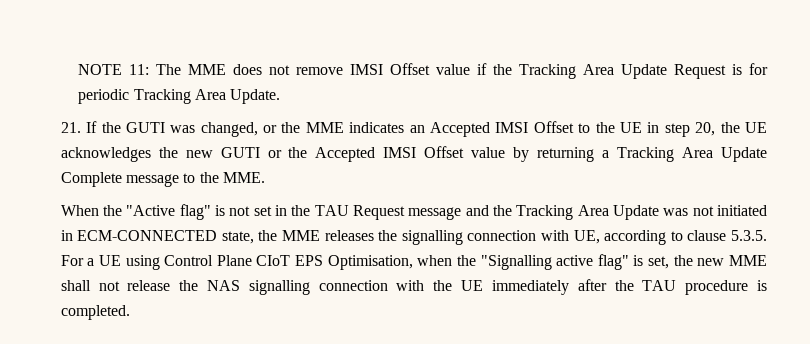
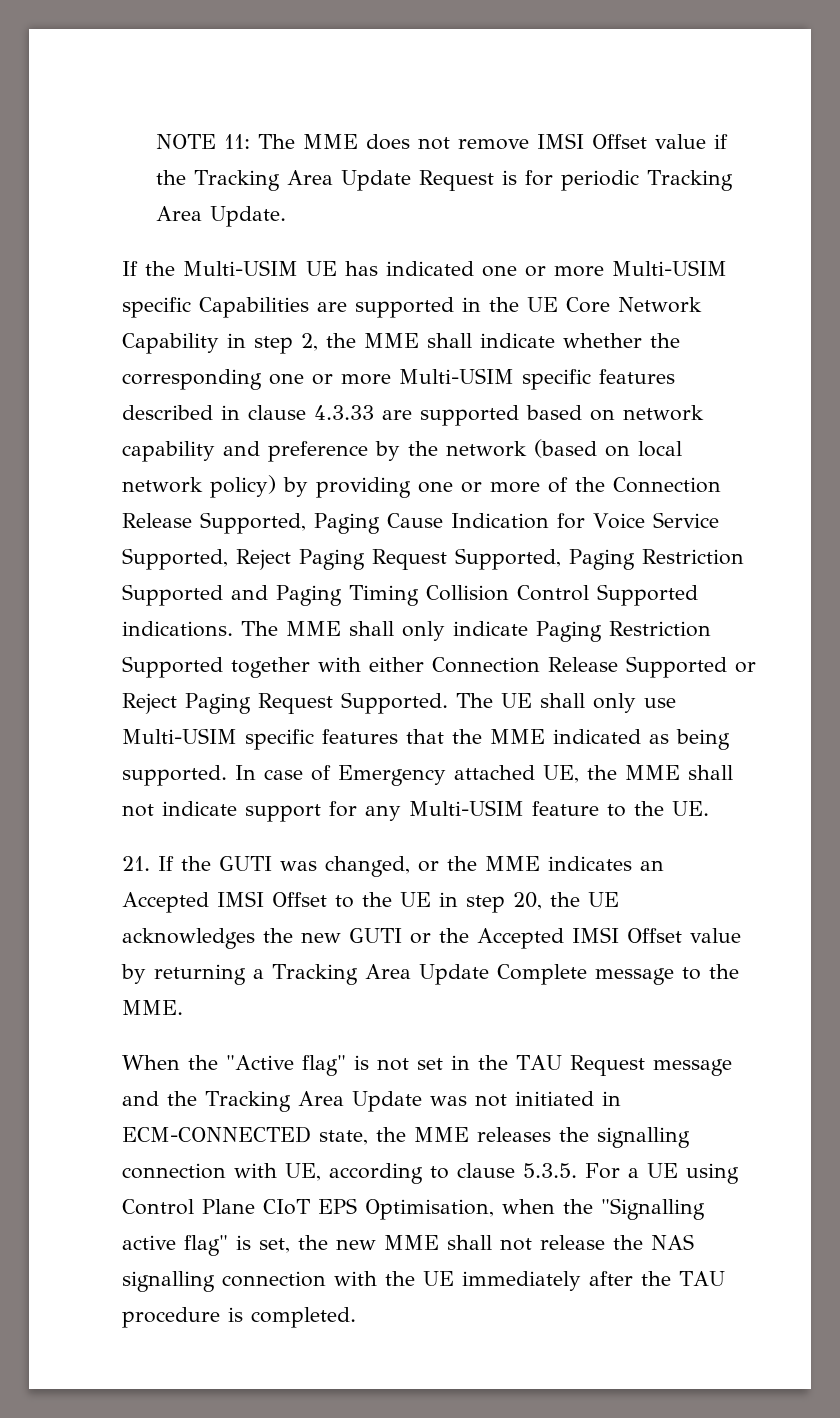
+ If the Multi-USIM UE has indicated one or more Multi-USIM specific Capabilities are supported in the UE Core Network Capability in step 2, the MME shall indicate whether the corresponding one or more Multi-USIM specific features described in clause 4.3.33 are supported based on network capability and preference by the network (based on local network policy) by providing one or more of the Connection Release Supported, Paging Cause Indication for Voice Service Supported, Reject Paging Request Supported, Paging Restriction Supported and Paging Timing Collision Control Supported indications. The MME shall only indicate Paging Restriction Supported together with either Connection Release Supported or Reject Paging Request Supported. The UE shall only use Multi-USIM specific features that the MME indicated as being supported. In case of Emergency attached UE, the MME shall not indicate support for any Multi-USIM feature to the UE.

